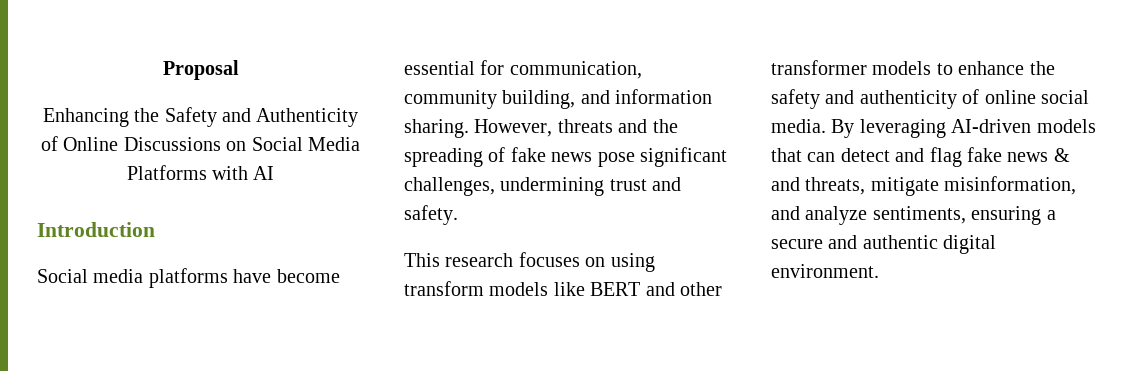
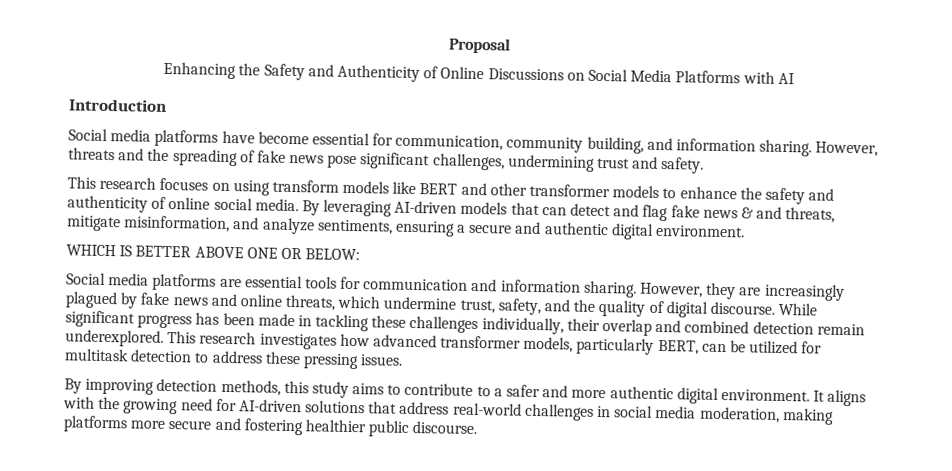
+ WHICH IS BETTER ABOVE ONE OR BELOW:
+ Social media platforms are essential tools for communication and information sharing. However, they are increasingly plagued by fake news and online threats, which undermine trust, safety, and the quality of digital discourse. While significant progress has been made in tackling these challenges individually, their overlap and combined detection remain underexplored. This research investigates how advanced transformer models, particularly BERT, can be utilized for multitask detection to address these pressing issues.
+ By improving detection methods, this study aims to contribute to a safer and more authentic digital environment. It aligns with the growing need for AI-driven solutions that address real-world challenges in social media moderation, making platforms more secure and fostering healthier public discourse.

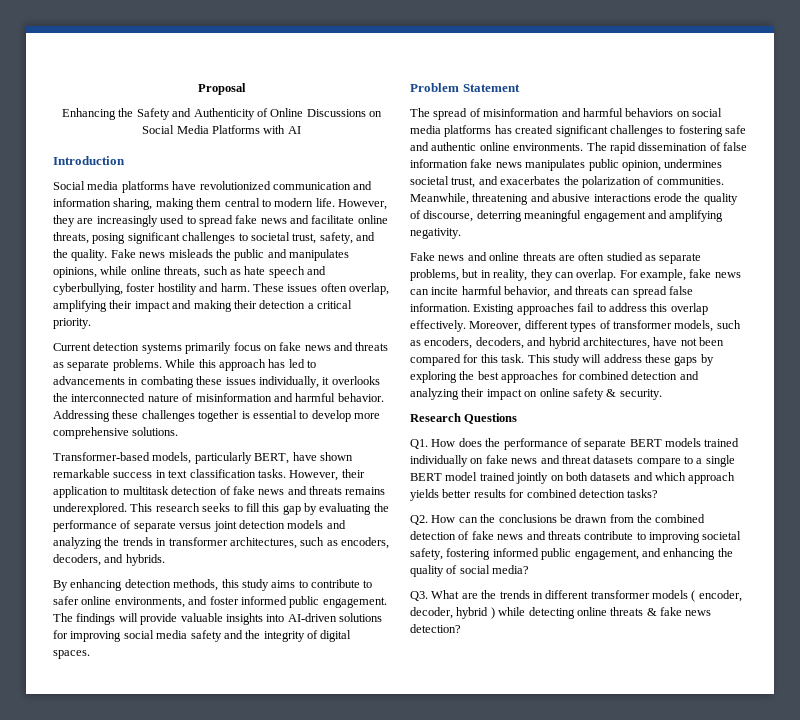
- Social media platforms have become essential for communication, community building, and information sharing. However, threats and the spreading of fake news pose significant challenges, undermining trust and safety.
- This research focuses on using transform models like BERT and other transformer models to enhance the safety and authenticity of online social media. By leveraging AI-driven models that can detect and flag fake news & and threats, mitigate misinformation, and analyze sentiments, ensuring a secure and authentic digital environment.
- WHICH IS BETTER ABOVE ONE OR BELOW:
- Social media platforms are essential tools for communication and information sharing.
+ Social media platforms have revolutionized communication and information sharing, making them central to modern life.
- However, they are increasingly plagued by fake news and online threats, which undermine trust, safety, and the quality of digital discourse. While significant progress has been made in tackling these challenges individually, their overlap and combined detection remain underexplored. This research investigates how advanced transformer models, particularly BERT, can be utilized for multitask detection to address these pressing issues.
- By improving detection methods, this study aims to contribute to a safer and more authentic digital environment. It aligns with the growing need for AI-driven solutions that address real-world challenges in social media moderation, making platforms more secure and fostering healthier public discourse.
+ However, they are increasingly used to spread fake news and facilitate online threats, posing significant challenges to societal trust, safety, and the quality. Fake news misleads the public and manipulates opinions, while online threats, such as hate speech and cyberbullying, foster hostility and harm. These issues often overlap, amplifying their impact and making their detection a critical priority.
+ Current detection systems primarily focus on fake news and threats as separate problems. While this approach has led to advancements in combating these issues individually, it overlooks the interconnected nature of misinformation and harmful behavior. Addressing these challenges together is essential to develop more comprehensive solutions.
+ Transformer-based models, particularly BERT, have shown remarkable success in text classification tasks. However, their application to multitask detection of fake news and threats remains underexplored. This research seeks to fill this gap by evaluating the performance of separate versus joint detection models and analyzing the trends in transformer architectures, such as encoders, decoders, and hybrids.
+ By enhancing detection methods, this study aims to contribute to safer online environments, and foster informed public engagement. The findings will provide valuable insights into AI-driven solutions for improving social media safety and the integrity of digital spaces.
+ Problem Statement
+ The spread of misinformation and harmful behaviors on social media platforms has created significant challenges to fostering safe and authentic online environments. The rapid dissemination of false information fake news manipulates public opinion, undermines societal trust, and exacerbates the polarization of communities. Meanwhile, threatening and abusive interactions erode the quality of discourse, deterring meaningful engagement and amplifying negativity.
+ Fake news and online threats are often studied as separate problems, but in reality, they can overlap. For example, fake news can incite harmful behavior, and threats can spread false information. Existing approaches fail to address this overlap effectively. Moreover, different types of transformer models, such as encoders, decoders, and hybrid architectures, have not been compared for this task. This study will address these gaps by exploring the best approaches for combined detection and analyzing their impact on online safety & security.
+ Research Questions
+ Q1. How does the performance of separate BERT models trained individually on fake news and threat datasets compare to a single BERT model trained jointly on both datasets and which approach yields better results for combined detection tasks?
+ Q2. How can the conclusions be drawn from the combined detection of fake news and threats contribute to improving societal safety, fostering informed public engagement, and enhancing the quality of social media?
+ Q3. What are the trends in different transformer models ( encoder, decoder, hybrid ) while detecting online threats & fake news detection?

